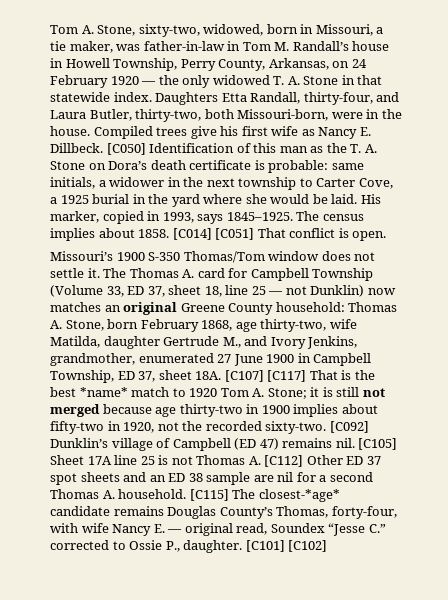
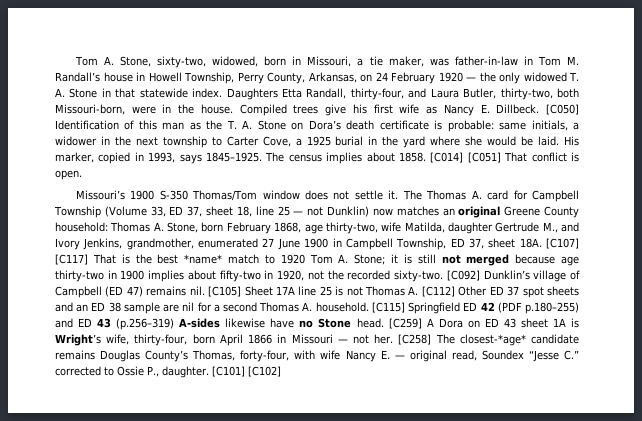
- [C115] The closest-*age* candidate remains Douglas County’s Thomas, forty-four, with wife Nancy E. — original read, Soundex “Jesse C.” corrected to Ossie P., daughter.
+ [C115] Springfield ED 42 (PDF p.180–255) and ED 43 (p.256–319) A-sides likewise have no Stone head. [C259] A Dora on ED 43 sheet 1A is Wright’s wife, thirty-four, born April 1866 in Missouri — not her. [C258] The closest-*age* candidate remains Douglas County’s Thomas, forty-four, with wife Nancy E. — original read, Soundex “Jesse C.” corrected to Ossie P., daughter.

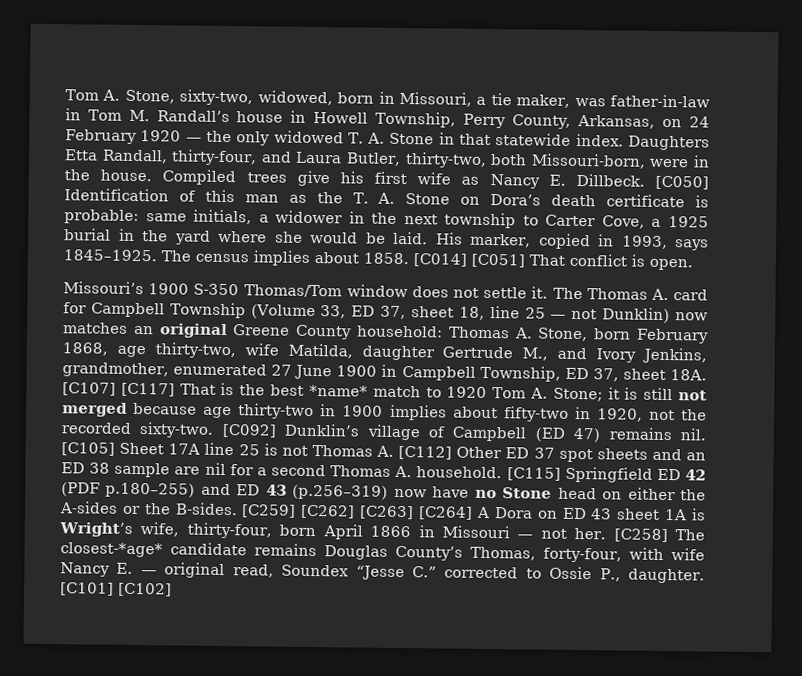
- [C115] Springfield ED 42 (PDF p.180–255) and ED 43 (p.256–319) A-sides likewise have no Stone head. [C259] A Dora on ED 43 sheet 1A is Wright’s wife, thirty-four, born April 1866 in Missouri — not her.
+ [C115] Springfield ED 42 (PDF p.180–255) and ED 43 (p.256–319) now have no Stone head on either the A-sides or the B-sides. [C259] [C262] [C263] [C264] A Dora on ED 43 sheet 1A is Wright’s wife, thirty-four, born April 1866 in Missouri — not her.

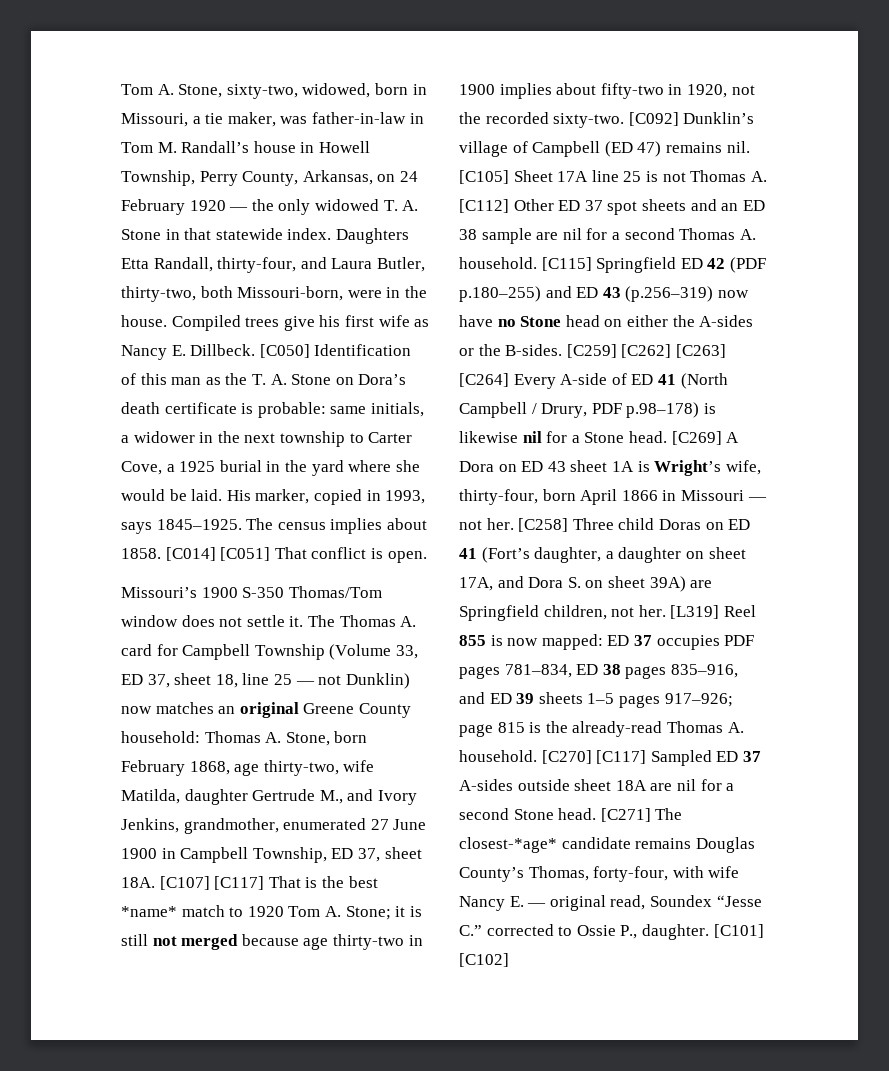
- [C259] [C262] [C263] [C264] A Dora on ED 43 sheet 1A is Wright’s wife, thirty-four, born April 1866 in Missouri — not her.
+ [C259] [C262] [C263] [C264] Every A-side of ED 41 (North Campbell / Drury, PDF p.98–178) is likewise nil for a Stone head. [C269] A Dora on ED 43 sheet 1A is Wright’s wife, thirty-four, born April 1866 in Missouri — not her.
- [C258] The closest-*age* candidate remains Douglas County’s Thomas, forty-four, with wife Nancy E. — original read, Soundex “Jesse C.” corrected to Ossie P., daughter.
+ [C258] Three child Doras on ED 41 (Fort’s daughter, a daughter on sheet 17A, and Dora S. on sheet 39A) are Springfield children, not her. [L319] Reel 855 is now mapped: ED 37 occupies PDF pages 781–834, ED 38 pages 835–916, and ED 39 sheets 1–5 pages 917–926; page 815 is the already-read Thomas A. household. [C270] [C117] Sampled ED 37 A-sides outside sheet 18A are nil for a second Stone head. [C271] The closest-*age* candidate remains Douglas County’s Thomas, forty-four, with wife Nancy E. — original read, Soundex “Jesse C.” corrected to Ossie P., daughter.

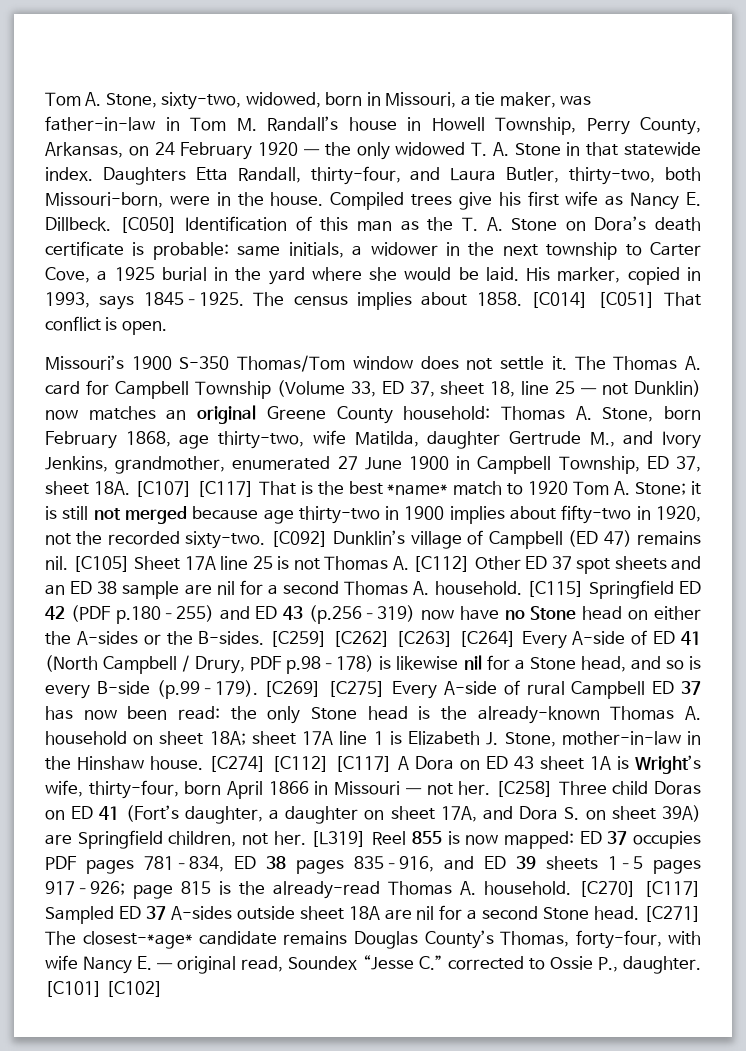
- [C259] [C262] [C263] [C264] Every A-side of ED 41 (North Campbell / Drury, PDF p.98–178) is likewise nil for a Stone head. [C269] A Dora on ED 43 sheet 1A is Wright’s wife, thirty-four, born April 1866 in Missouri — not her.
+ [C259] [C262] [C263] [C264] Every A-side of ED 41 (North Campbell / Drury, PDF p.98–178) is likewise nil for a Stone head, and so is every B-side (p.99–179). [C269] [C275] Every A-side of rural Campbell ED 37 has now been read: the only Stone head is the already-known Thomas A. household on sheet 18A; sheet 17A line 1 is Elizabeth J. Stone, mother-in-law in the Hinshaw house. [C274] [C112] [C117] A Dora on ED 43 sheet 1A is Wright’s wife, thirty-four, born April 1866 in Missouri — not her.

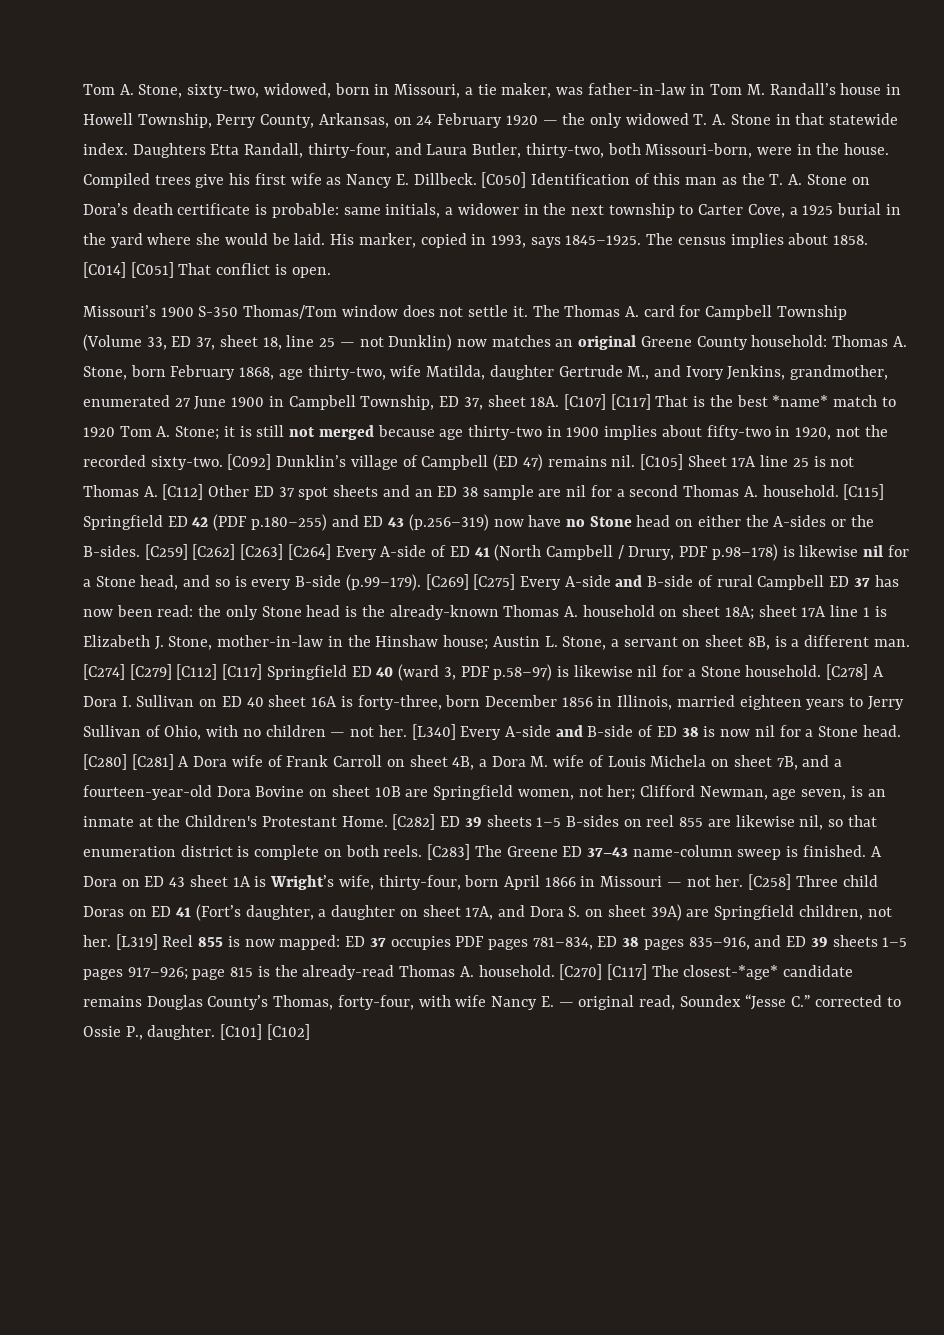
- [C259] [C262] [C263] [C264] Every A-side of ED 41 (North Campbell / Drury, PDF p.98–178) is likewise nil for a Stone head, and so is every B-side (p.99–179). [C269] [C275] Every A-side of rural Campbell ED 37 has now been read:
+ [C259] [C262] [C263] [C264] Every A-side of ED 41 (North Campbell / Drury, PDF p.98–178) is likewise nil for a Stone head, and so is every B-side (p.99–179). [C269] [C275] Every A-side and B-side of rural Campbell ED 37 has now been read:
- sheet 17A line 1 is Elizabeth J. Stone, mother-in-law in the Hinshaw house. [C274] [C112] [C117] A Dora on ED 43 sheet 1A is Wright’s wife, thirty-four, born April 1866 in Missouri — not her.
+ sheet 17A line 1 is Elizabeth J. Stone, mother-in-law in the Hinshaw house; Austin L. Stone, a servant on sheet 8B, is a different man. [C274] [C279] [C112] [C117] Springfield ED 40 (ward 3, PDF p.58–97) is likewise nil for a Stone household. [C278] A Dora I. Sullivan on ED 40 sheet 16A is forty-three, born December 1856 in Illinois, married eighteen years to Jerry Sullivan of Ohio, with no children — not her. [L340] Every A-side and B-side of ED 38 is now nil for a Stone head. [C280] [C281] A Dora wife of Frank Carroll on sheet 4B, a Dora M. wife of Louis Michela on sheet 7B, and a fourteen-year-old Dora Bovine on sheet 10B are Springfield women, not her; Clifford Newman, age seven, is an inmate at the Children's Protestant Home. [C282] ED 39 sheets 1–5 B-sides on reel 855 are likewise nil, so that enumeration district is complete on both reels. [C283] The Greene ED 37–43 name-column sweep is finished. A Dora on ED 43 sheet 1A is Wright’s wife, thirty-four, born April 1866 in Missouri — not her.
- [C270] [C117] Sampled ED 37 A-sides outside sheet 18A are nil for a second Stone head. [C271] The closest-*age* candidate remains Douglas County’s Thomas, forty-four, with wife Nancy E. — original read, Soundex “Jesse C.” corrected to Ossie P., daughter.
+ [C270] [C117] The closest-*age* candidate remains Douglas County’s Thomas, forty-four, with wife Nancy E. — original read, Soundex “Jesse C.” corrected to Ossie P., daughter.

